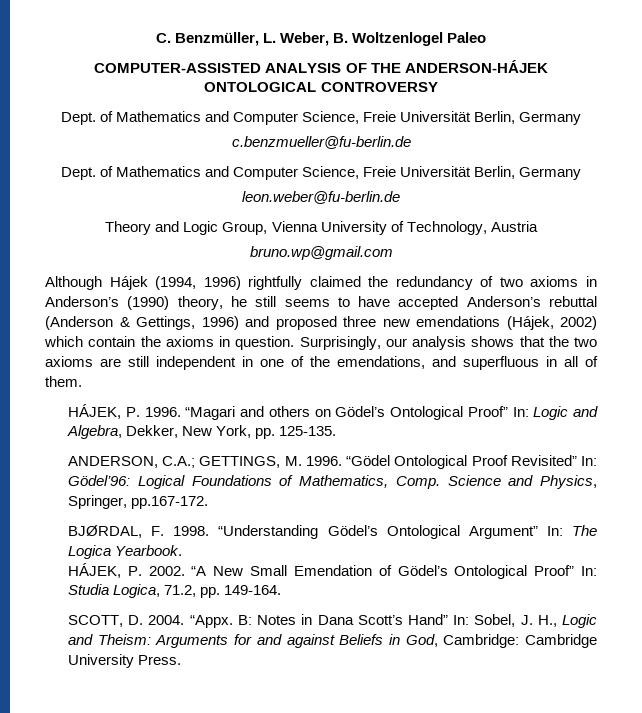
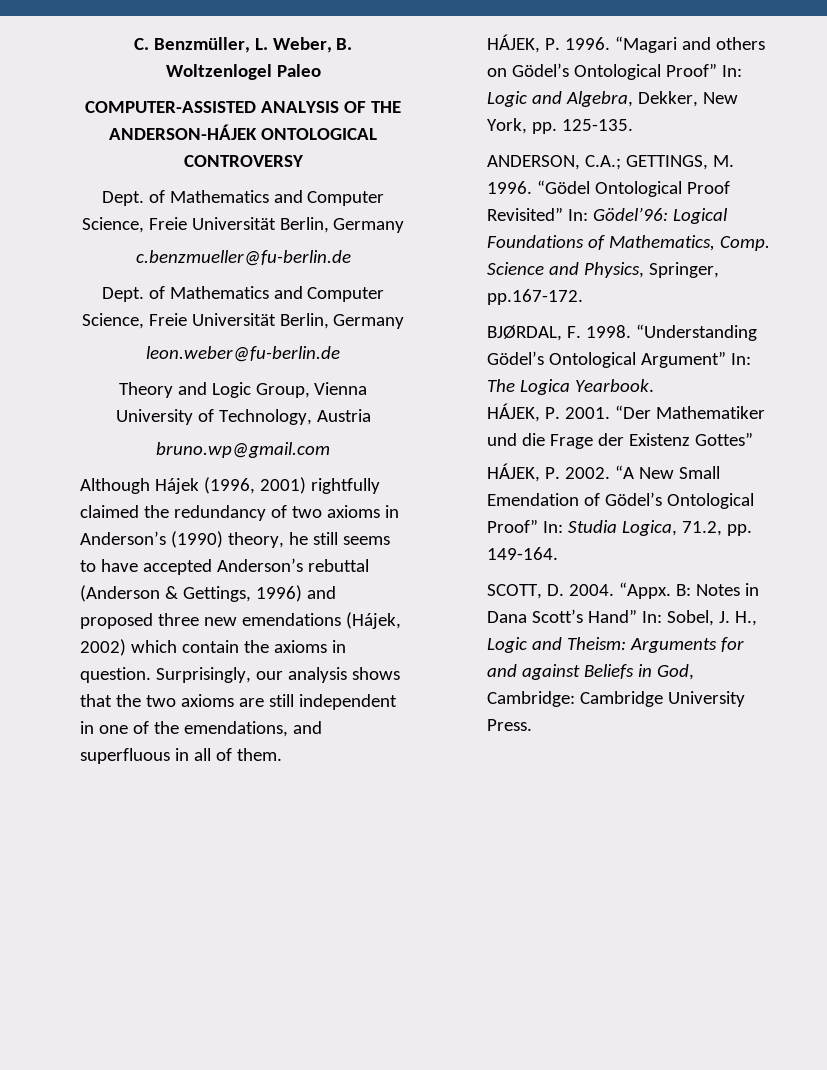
- Although Hájek (1994, 1996) rightfully claimed the redundancy of two axioms in Anderson’s (1990) theory, he still seems to have accepted Anderson’s rebuttal (Anderson & Gettings, 1996) and proposed three new emendations (Hájek, 2002) which contain the axioms in question.
+ Although Hájek (1996, 2001) rightfully claimed the redundancy of two axioms in Anderson’s (1990) theory, he still seems to have accepted Anderson’s rebuttal (Anderson & Gettings, 1996) and proposed three new emendations (Hájek, 2002) which contain the axioms in question.
+ HÁJEK, P. 2001. “Der Mathematiker und die Frage der Existenz Gottes”

